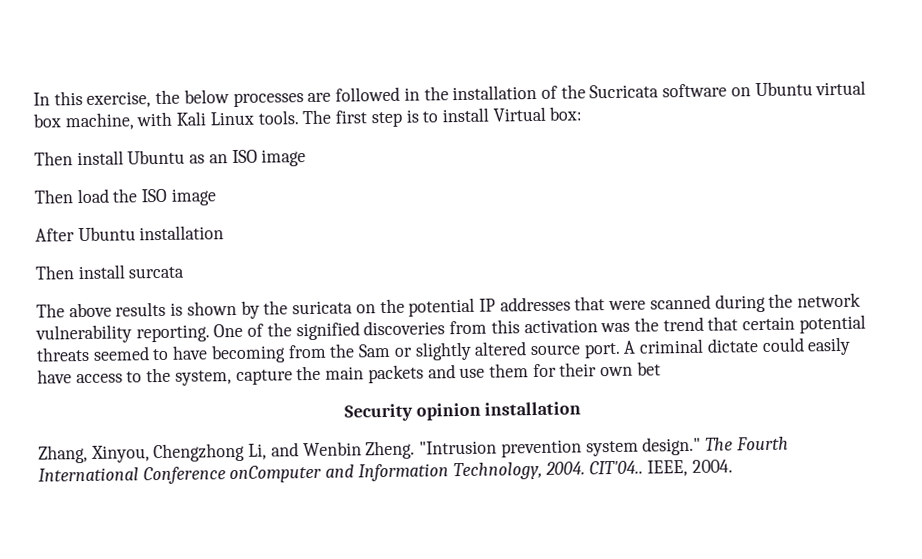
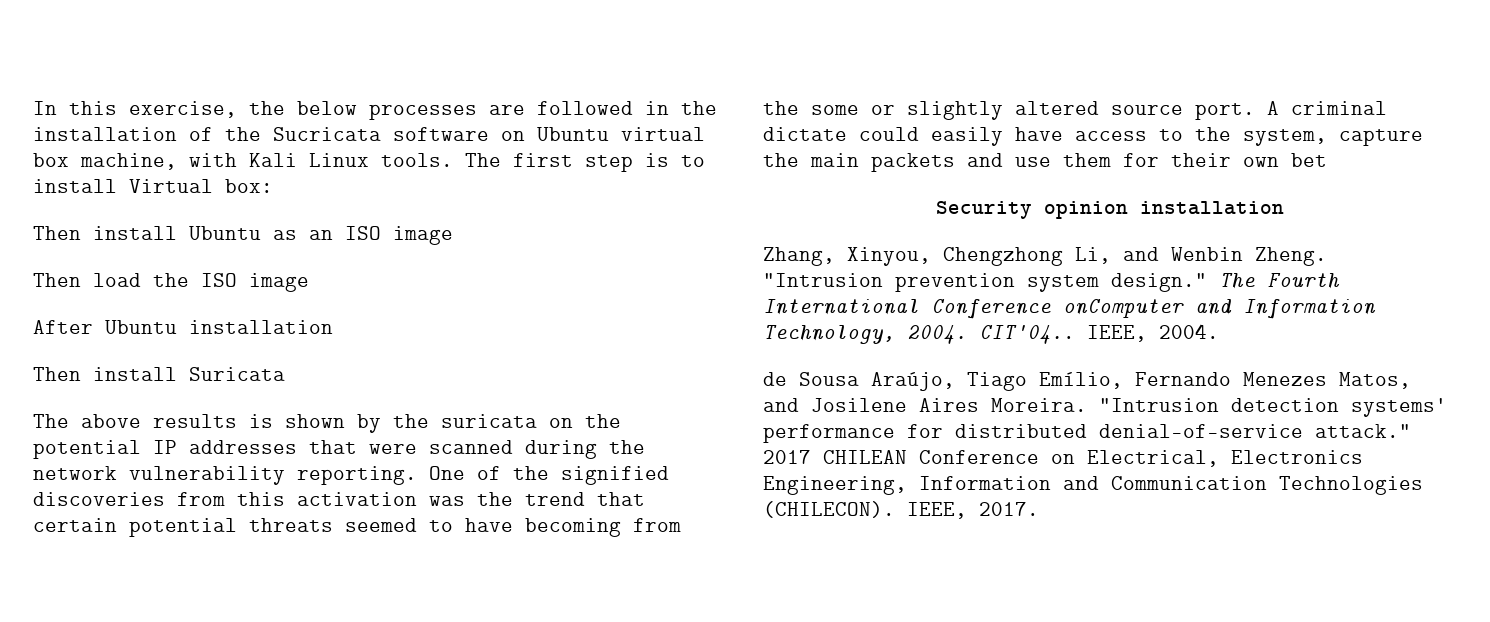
- Then install surcata
+ Then install Suricata
- One of the signified discoveries from this activation was the trend that certain potential threats seemed to have becoming from the Sam or slightly altered source port.
+ One of the signified discoveries from this activation was the trend that certain potential threats seemed to have becoming from the some or slightly altered source port.
+ de Sousa Araújo, Tiago Emílio, Fernando Menezes Matos, and Josilene Aires Moreira. "Intrusion detection systems' performance for distributed denial-of-service attack." 2017 CHILEAN Conference on Electrical, Electronics Engineering, Information and Communication Technologies (CHILECON). IEEE, 2017.

